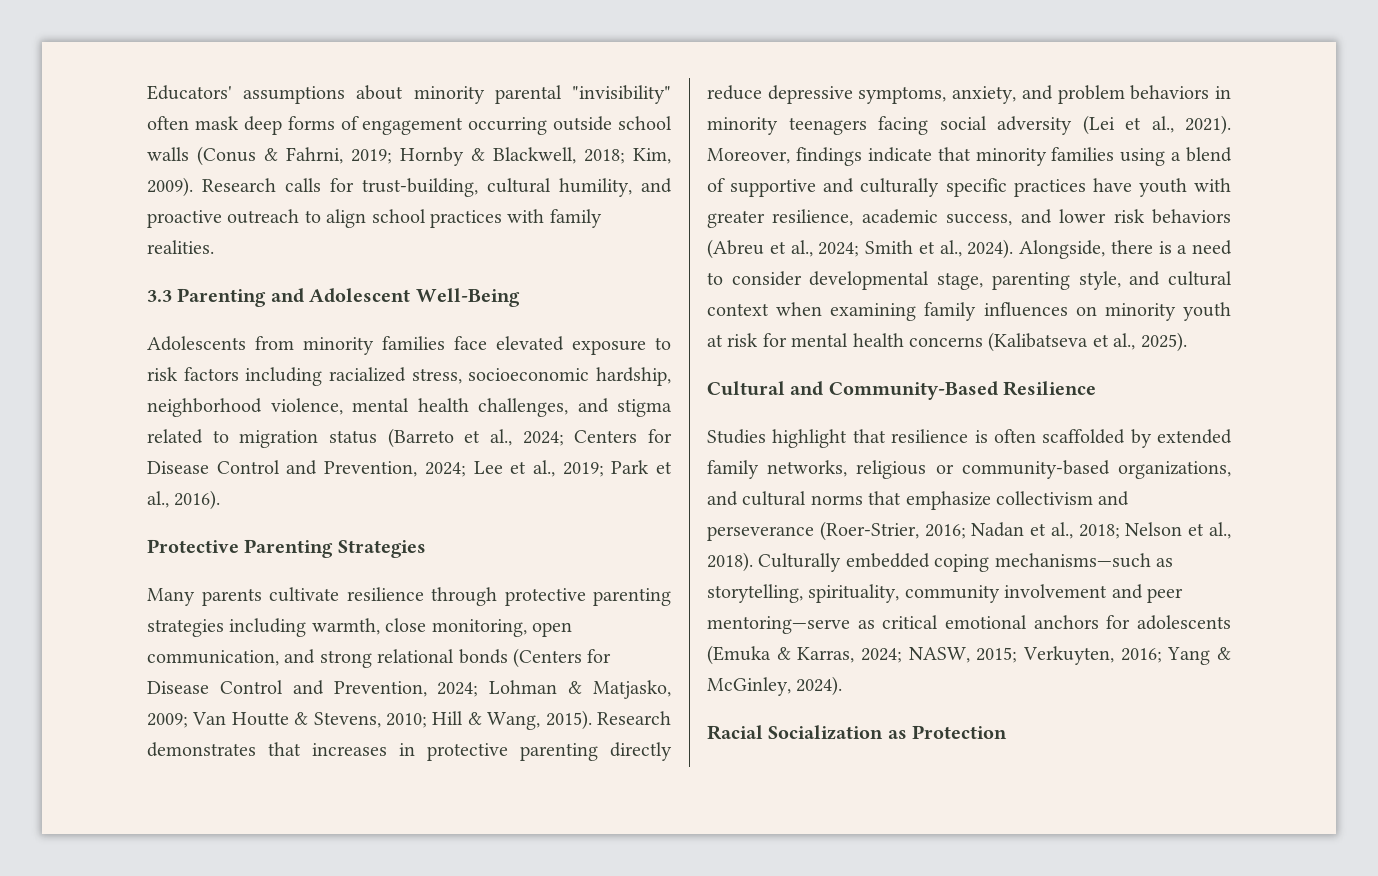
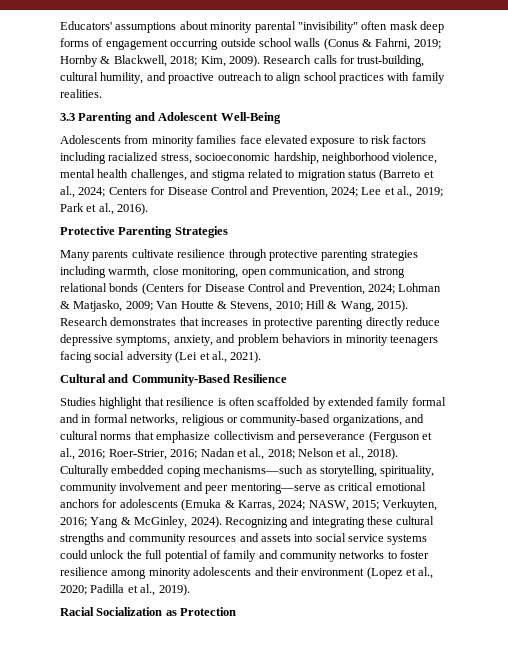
- Moreover, findings indicate that minority families using a blend of supportive and culturally specific practices have youth with greater resilience, academic success, and lower risk behaviors (Abreu et al., 2024; Smith et al., 2024). Alongside, there is a need to consider developmental stage, parenting style, and cultural context when examining family influences on minority youth at risk for mental health concerns (Kalibatseva et al., 2025).
- Studies highlight that resilience is often scaffolded by extended family networks, religious or community-based organizations, and cultural norms that emphasize collectivism and perseverance (Roer-Strier, 2016; Nadan et al., 2018; Nelson et al., 2018).
+ Studies highlight that resilience is often scaffolded by extended family formal and in formal networks, religious or community-based organizations, and cultural norms that emphasize collectivism and perseverance (Ferguson et al., 2016; Roer-Strier, 2016; Nadan et al., 2018; Nelson et al., 2018).
+ Recognizing and integrating these cultural strengths and community resources and assets into social service systems could unlock the full potential of family and community networks to foster resilience among minority adolescents and their environment (Lopez et al., 2020; Padilla et al., 2019).

